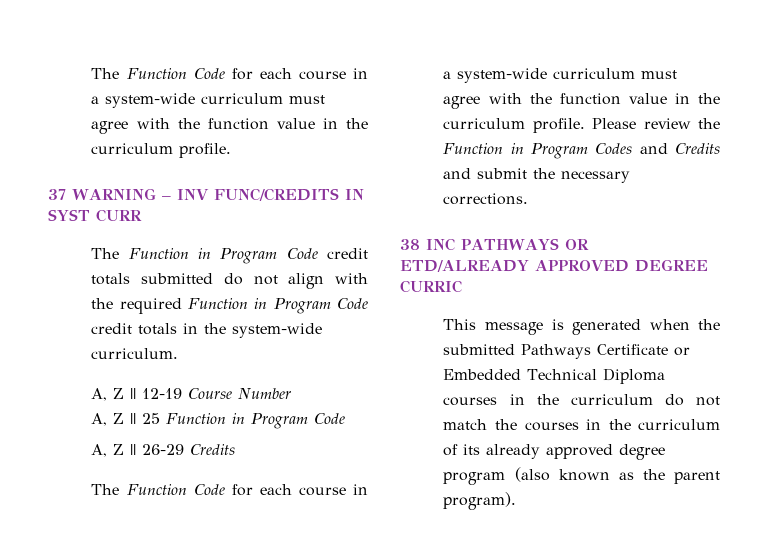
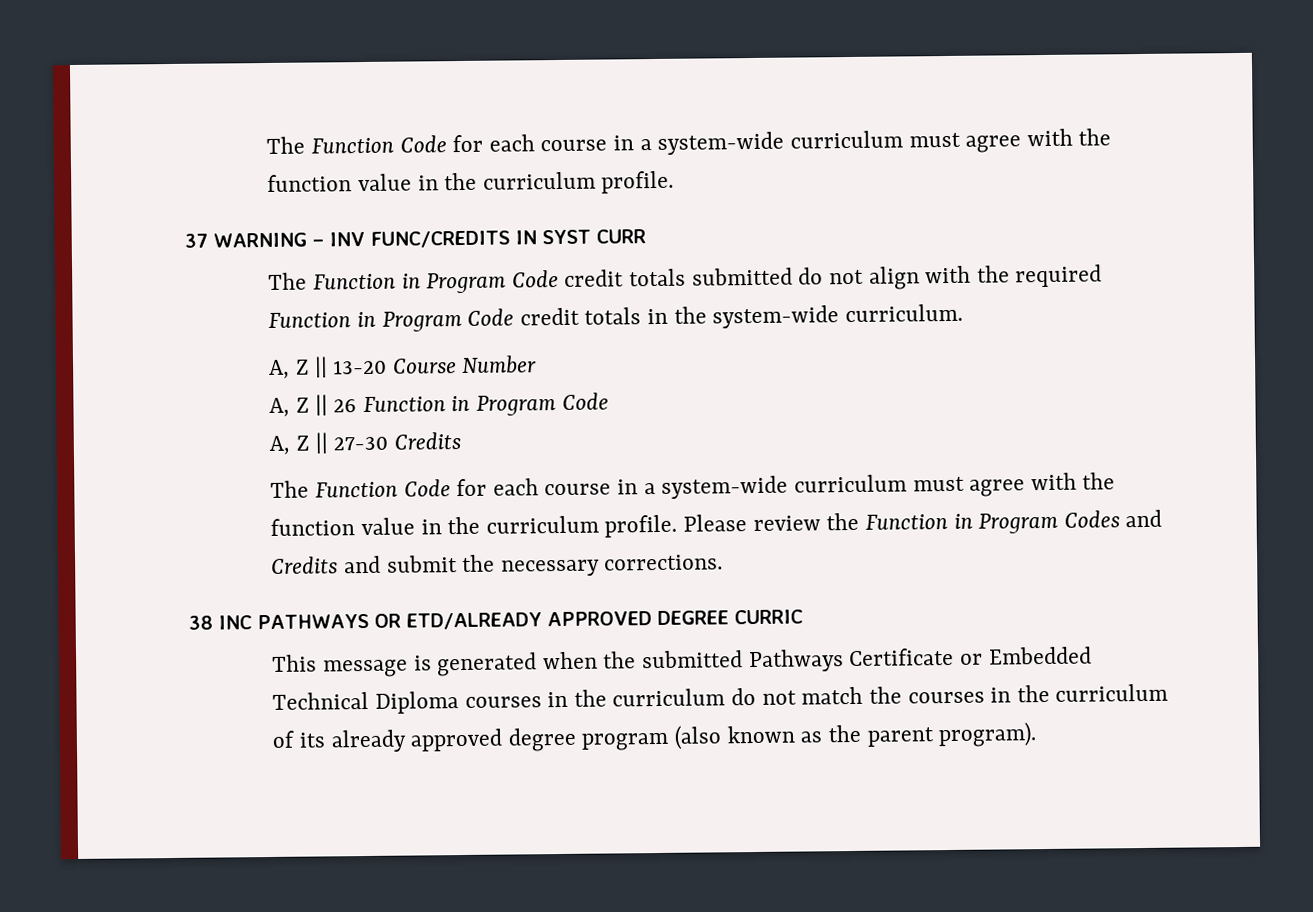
- A, Z || 12-19 Course Number
+ A, Z || 13-20 Course Number
- A, Z || 25 Function in Program Code
+ A, Z || 26 Function in Program Code
- A, Z || 26-29 Credits
+ A, Z || 27-30 Credits

